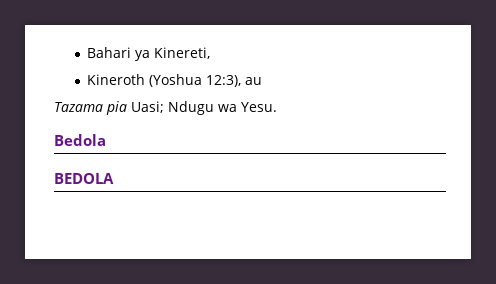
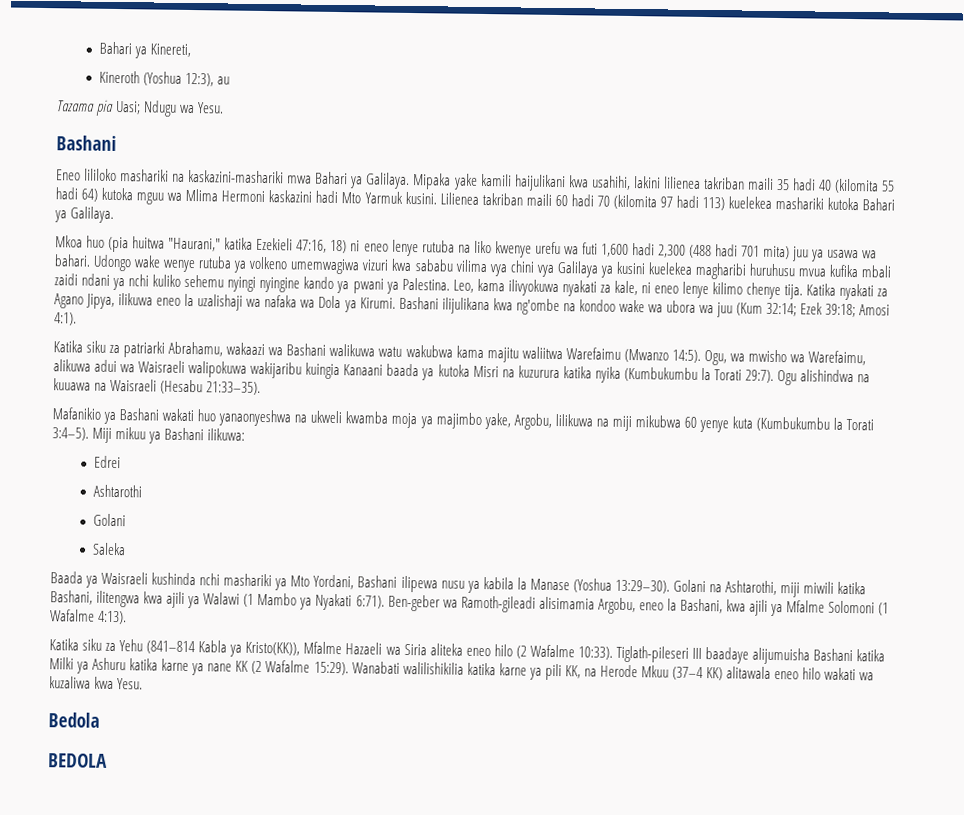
  Tazama pia Uasi; Ndugu wa Yesu.
+ Bashani
+ Eneo lililoko mashariki na kaskazini-mashariki mwa Bahari ya Galilaya. Mipaka yake kamili haijulikani kwa usahihi, lakini lilienea takriban maili 35 hadi 40 (kilomita 55 hadi 64) kutoka mguu wa Mlima Hermoni kaskazini hadi Mto Yarmuk kusini. Lilienea takriban maili 60 hadi 70 (kilomita 97 hadi 113) kuelekea mashariki kutoka Bahari ya Galilaya.
+ Mkoa huo (pia huitwa "Haurani," katika Ezekieli 47:16, 18) ni eneo lenye rutuba na liko kwenye urefu wa futi 1,600 hadi 2,300 (488 hadi 701 mita) juu ya usawa wa bahari. Udongo wake wenye rutuba ya volkeno umemwagiwa vizuri kwa sababu vilima vya chini vya Galilaya ya kusini kuelekea magharibi huruhusu mvua kufika mbali zaidi ndani ya nchi kuliko sehemu nyingi nyingine kando ya pwani ya Palestina. Leo, kama ilivyokuwa nyakati za kale, ni eneo lenye kilimo chenye tija. Katika nyakati za Agano Jipya, ilikuwa eneo la uzalishaji wa nafaka wa Dola ya Kirumi. Bashani ilijulikana kwa ng'ombe na kondoo wake wa ubora wa juu (Kum 32:14; Ezek 39:18; Amosi 4:1).
+ Katika siku za patriarki Abrahamu, wakaazi wa Bashani walikuwa watu wakubwa kama majitu waliitwa Warefaimu (Mwanzo 14:5). Ogu, wa mwisho wa Warefaimu, alikuwa adui wa Waisraeli walipokuwa wakijaribu kuingia Kanaani baada ya kutoka Misri na kuzurura katika nyika (Kumbukumbu la Torati 29:7). Ogu alishindwa na kuuawa na Waisraeli (Hesabu 21:33–35).
+ Mafanikio ya Bashani wakati huo yanaonyeshwa na ukweli kwamba moja ya majimbo yake, Argobu, lilikuwa na miji mikubwa 60 yenye kuta (Kumbukumbu la Torati 3:4–5). Miji mikuu ya Bashani ilikuwa:
+ Edrei
+ Ashtarothi
+ Golani
+ Saleka
+ Baada ya Waisraeli kushinda nchi mashariki ya Mto Yordani, Bashani ilipewa nusu ya kabila la Manase (Yoshua 13:29–30). Golani na Ashtarothi, miji miwili katika Bashani, ilitengwa kwa ajili ya Walawi (1 Mambo ya Nyakati 6:71). Ben-geber wa Ramoth-gileadi alisimamia Argobu, eneo la Bashani, kwa ajili ya Mfalme Solomoni (1 Wafalme 4:13).
+ Katika siku za Yehu (841–814 Kabla ya Kristo(KK)), Mfalme Hazaeli wa Siria aliteka eneo hilo (2 Wafalme 10:33). Tiglath-pileseri III baadaye alijumuisha Bashani katika Milki ya Ashuru katika karne ya nane KK (2 Wafalme 15:29). Wanabati walilishikilia katika karne ya pili KK, na Herode Mkuu (37–4 KK) alitawala eneo hilo wakati wa kuzaliwa kwa Yesu.

